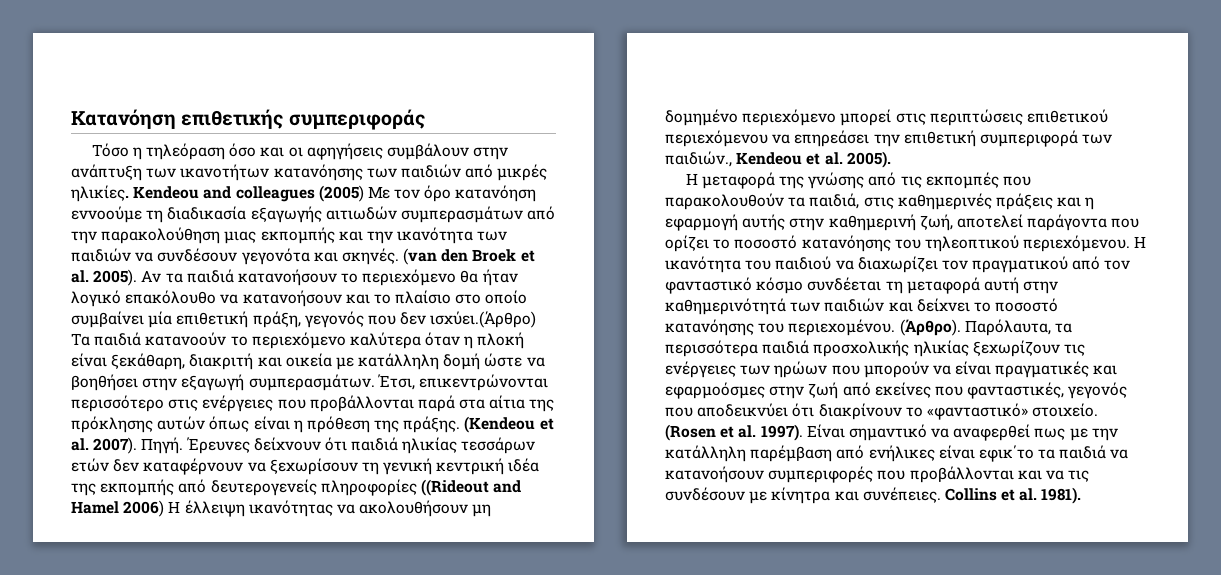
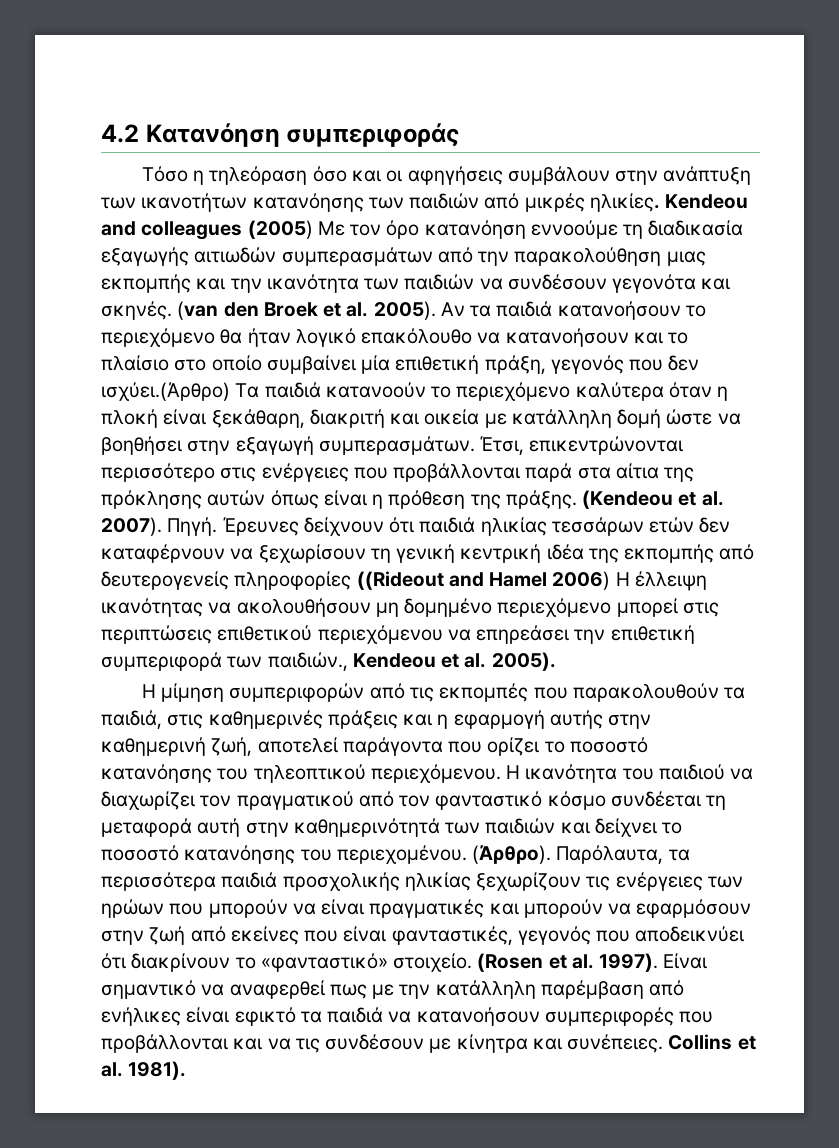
- Κατανόηση επιθετικής συμπεριφοράς
+ 4.2 Κατανόηση συμπεριφοράς
- Η μεταφορά της γνώσης από τις εκπομπές που παρακολουθούν τα παιδιά, στις καθημερινές πράξεις και η εφαρμογή αυτής στην καθημερινή ζωή, αποτελεί παράγοντα που ορίζει το ποσοστό κατανόησης του τηλεοπτικού περιεχόμενου.
+ Η μίμηση συμπεριφορών από τις εκπομπές που παρακολουθούν τα παιδιά, στις καθημερινές πράξεις και η εφαρμογή αυτής στην καθημερινή ζωή, αποτελεί παράγοντα που ορίζει το ποσοστό κατανόησης του τηλεοπτικού περιεχόμενου.
- Παρόλαυτα, τα περισσότερα παιδιά προσχολικής ηλικίας ξεχωρίζουν τις ενέργειες των ηρώων που μπορούν να είναι πραγματικές και εφαρμοόσμες στην ζωή από εκείνες που φανταστικές, γεγονός που αποδεικνύει ότι διακρίνουν το «φανταστικό» στοιχείο.
+ Παρόλαυτα, τα περισσότερα παιδιά προσχολικής ηλικίας ξεχωρίζουν τις ενέργειες των ηρώων που μπορούν να είναι πραγματικές και μπορούν να εφαρμόσουν στην ζωή από εκείνες που είναι φανταστικές, γεγονός που αποδεικνύει ότι διακρίνουν το «φανταστικό» στοιχείο.
- Είναι σημαντικό να αναφερθεί πως με την κατάλληλη παρέμβαση από ενήλικες είναι εφικ΄το τα παιδιά να κατανοήσουν συμπεριφορές που προβάλλονται και να τις συνδέσουν με κίνητρα και συνέπειες.
+ Είναι σημαντικό να αναφερθεί πως με την κατάλληλη παρέμβαση από ενήλικες είναι εφικτό τα παιδιά να κατανοήσουν συμπεριφορές που προβάλλονται και να τις συνδέσουν με κίνητρα και συνέπειες.

